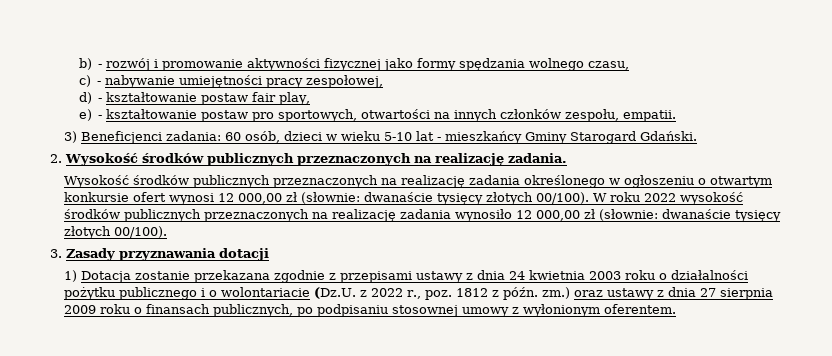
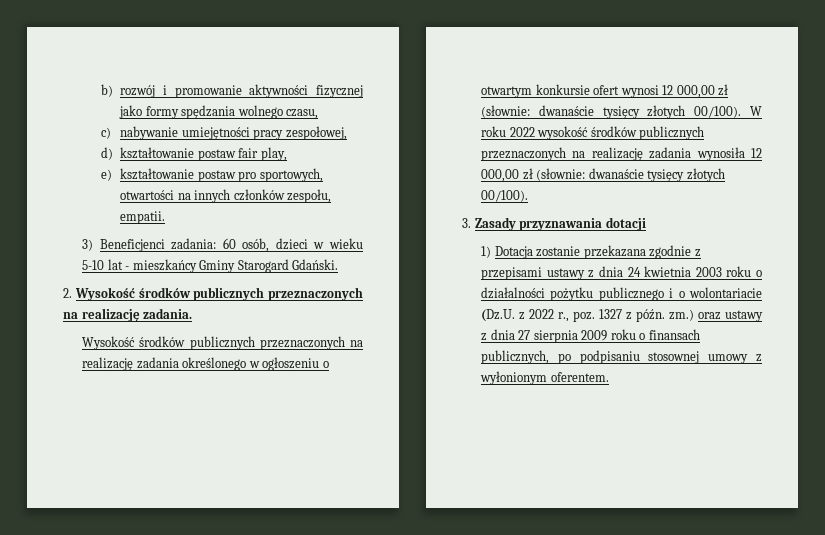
- b) - rozwój i promowanie aktywności fizycznej jako formy spędzania wolnego czasu,
+ b) rozwój i promowanie aktywności fizycznej jako formy spędzania wolnego czasu,
- c) - nabywanie umiejętności pracy zespołowej,
+ c) nabywanie umiejętności pracy zespołowej,
- d) - kształtowanie postaw fair play,
+ d) kształtowanie postaw fair play,
- e) - kształtowanie postaw pro sportowych, otwartości na innych członków zespołu, empatii.
+ e) kształtowanie postaw pro sportowych, otwartości na innych członków zespołu, empatii.
- W roku 2022 wysokość środków publicznych przeznaczonych na realizację zadania wynosiło 12 000,00 zł (słownie: dwanaście tysięcy złotych 00/100).
+ W roku 2022 wysokość środków publicznych przeznaczonych na realizację zadania wynosiła 12 000,00 zł (słownie: dwanaście tysięcy złotych 00/100).
- 1) Dotacja zostanie przekazana zgodnie z przepisami ustawy z dnia 24 kwietnia 2003 roku o działalności pożytku publicznego i o wolontariacie (Dz.U. z 2022 r., poz. 1812 z późn. zm.) oraz ustawy z dnia 27 sierpnia 2009 roku o finansach publicznych, po podpisaniu stosownej umowy z wyłonionym oferentem.
+ 1) Dotacja zostanie przekazana zgodnie z przepisami ustawy z dnia 24 kwietnia 2003 roku o działalności pożytku publicznego i o wolontariacie (Dz.U. z 2022 r., poz. 1327 z późn. zm.) oraz ustawy z dnia 27 sierpnia 2009 roku o finansach publicznych, po podpisaniu stosownej umowy z wyłonionym oferentem.

